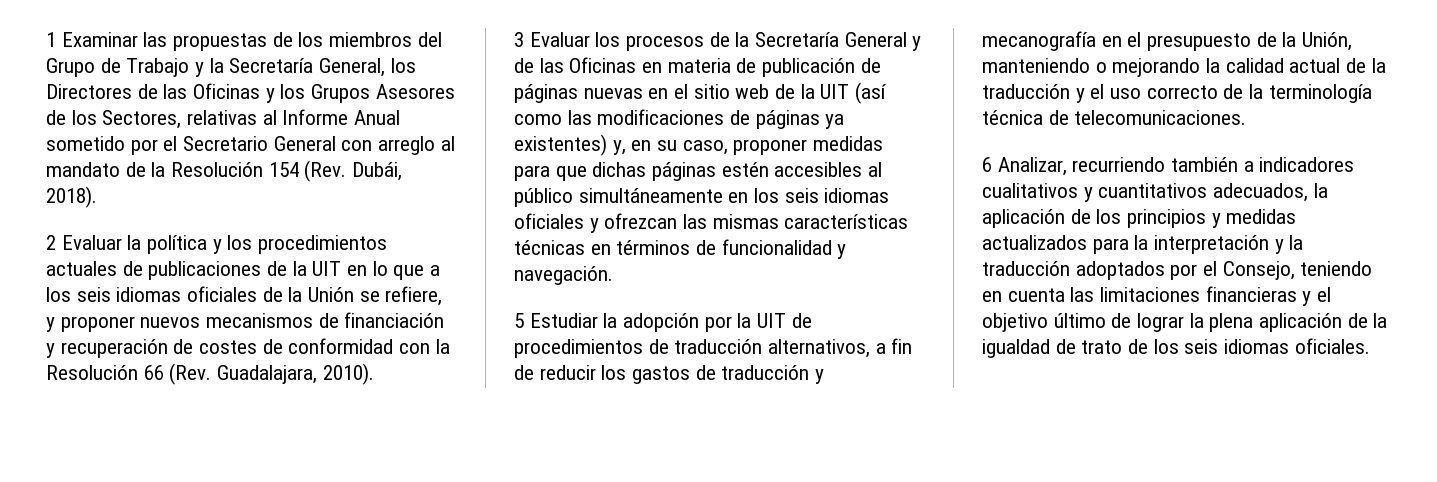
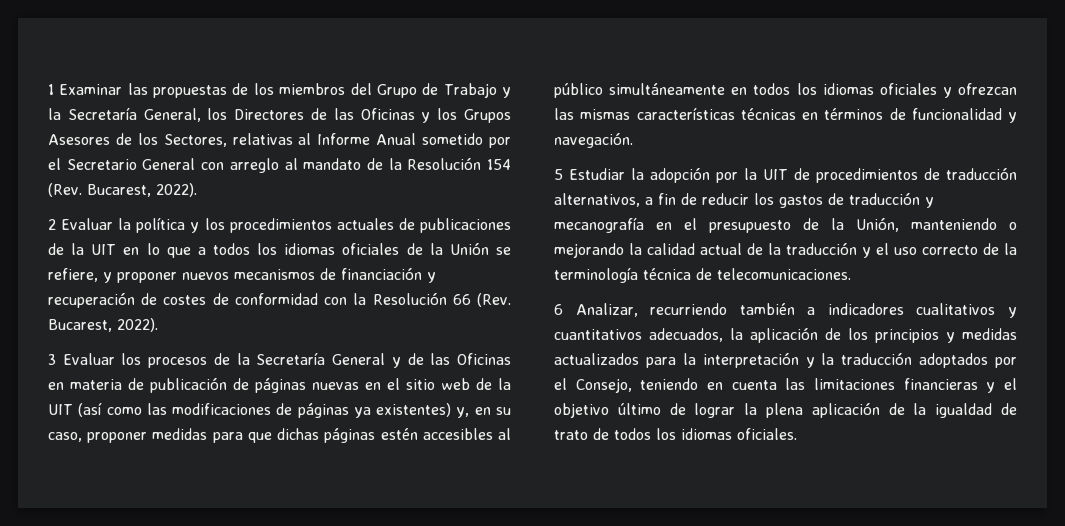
- 1 Examinar las propuestas de los miembros del Grupo de Trabajo y la Secretaría General, los Directores de las Oficinas y los Grupos Asesores de los Sectores, relativas al Informe Anual sometido por el Secretario General con arreglo al mandato de la Resolución 154 (Rev. Dubái, 2018).
+ 1 Examinar las propuestas de los miembros del Grupo de Trabajo y la Secretaría General, los Directores de las Oficinas y los Grupos Asesores de los Sectores, relativas al Informe Anual sometido por el Secretario General con arreglo al mandato de la Resolución 154 (Rev. Bucarest, 2022).
- 2 Evaluar la política y los procedimientos actuales de publicaciones de la UIT en lo que a los seis idiomas oficiales de la Unión se refiere, y proponer nuevos mecanismos de financiación y recuperación de costes de conformidad con la Resolución 66 (Rev. Guadalajara, 2010).
+ 2 Evaluar la política y los procedimientos actuales de publicaciones de la UIT en lo que a todos los idiomas oficiales de la Unión se refiere, y proponer nuevos mecanismos de financiación y recuperación de costes de conformidad con la Resolución 66 (Rev. Bucarest, 2022).
- 3 Evaluar los procesos de la Secretaría General y de las Oficinas en materia de publicación de páginas nuevas en el sitio web de la UIT (así como las modificaciones de páginas ya existentes) y, en su caso, proponer medidas para que dichas páginas estén accesibles al público simultáneamente en los seis idiomas oficiales y ofrezcan las mismas características técnicas en términos de funcionalidad y navegación.
+ 3 Evaluar los procesos de la Secretaría General y de las Oficinas en materia de publicación de páginas nuevas en el sitio web de la UIT (así como las modificaciones de páginas ya existentes) y, en su caso, proponer medidas para que dichas páginas estén accesibles al público simultáneamente en todos los idiomas oficiales y ofrezcan las mismas características técnicas en términos de funcionalidad y navegación.
- 6 Analizar, recurriendo también a indicadores cualitativos y cuantitativos adecuados, la aplicación de los principios y medidas actualizados para la interpretación y la traducción adoptados por el Consejo, teniendo en cuenta las limitaciones financieras y el objetivo último de lograr la plena aplicación de la igualdad de trato de los seis idiomas oficiales.
+ 6 Analizar, recurriendo también a indicadores cualitativos y cuantitativos adecuados, la aplicación de los principios y medidas actualizados para la interpretación y la traducción adoptados por el Consejo, teniendo en cuenta las limitaciones financieras y el objetivo último de lograr la plena aplicación de la igualdad de trato de todos los idiomas oficiales.

